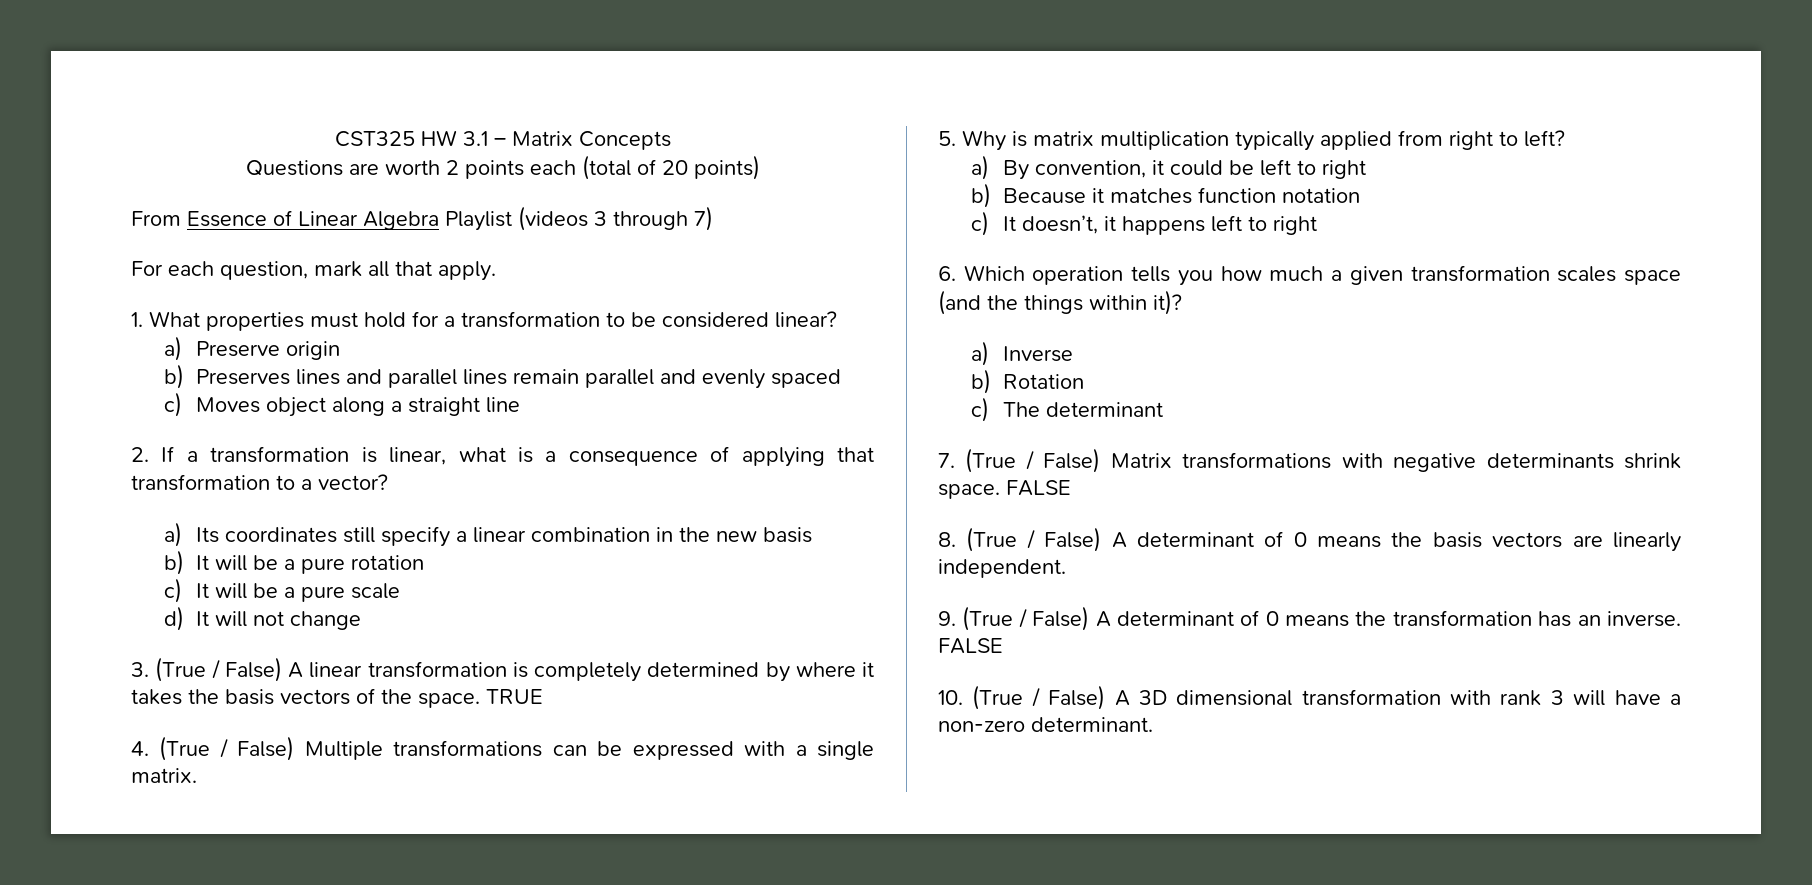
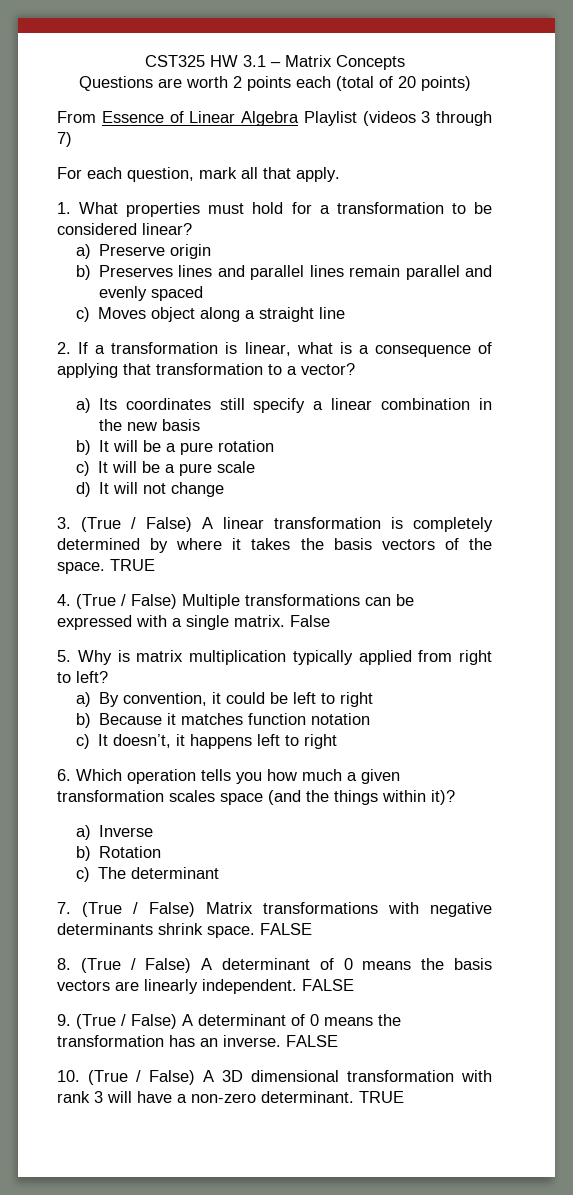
+ False
- 8. (True / False) A determinant of 0 means the basis vectors are linearly independent.
+ 8. (True / False) A determinant of 0 means the basis vectors are linearly independent. FALSE
- 10. (True / False) A 3D dimensional transformation with rank 3 will have a non-zero determinant.
+ 10. (True / False) A 3D dimensional transformation with rank 3 will have a non-zero determinant. TRUE

